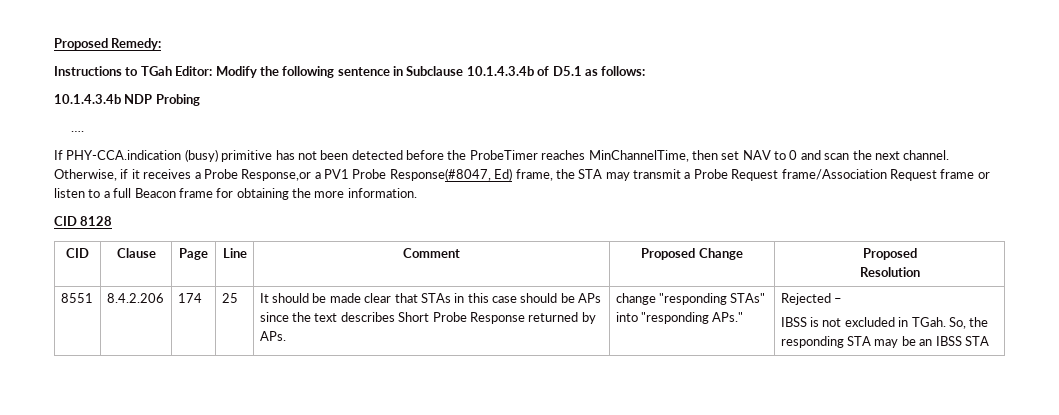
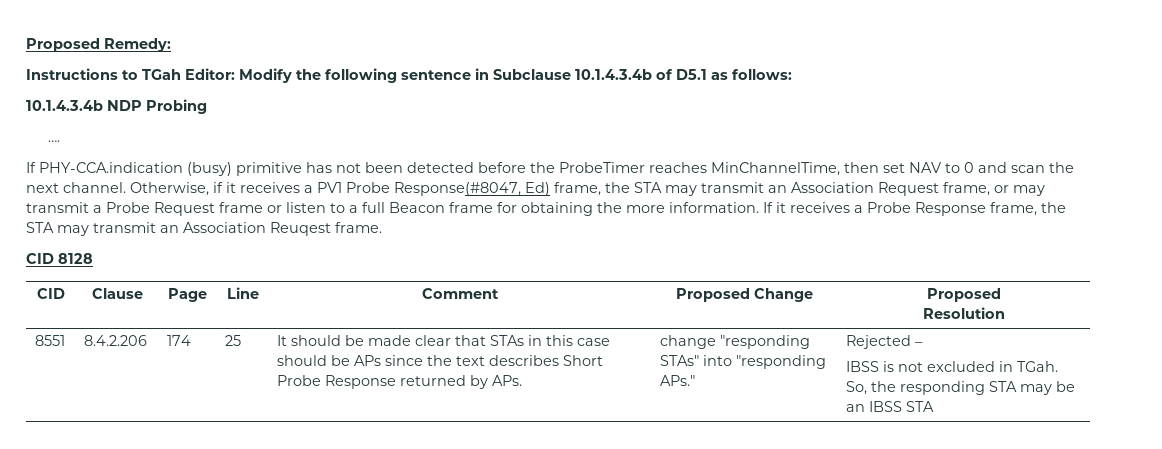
- Otherwise, if it receives a Probe Response,or a PV1 Probe Response(#8047, Ed) frame, the STA may transmit a Probe Request frame/Association Request frame or listen to a full Beacon frame for obtaining the more information.
+ Otherwise, if it receives a PV1 Probe Response(#8047, Ed) frame, the STA may transmit an Association Request frame, or may transmit a Probe Request frame or listen to a full Beacon frame for obtaining the more information. If it receives a Probe Response frame, the STA may transmit an Association Reuqest frame.

